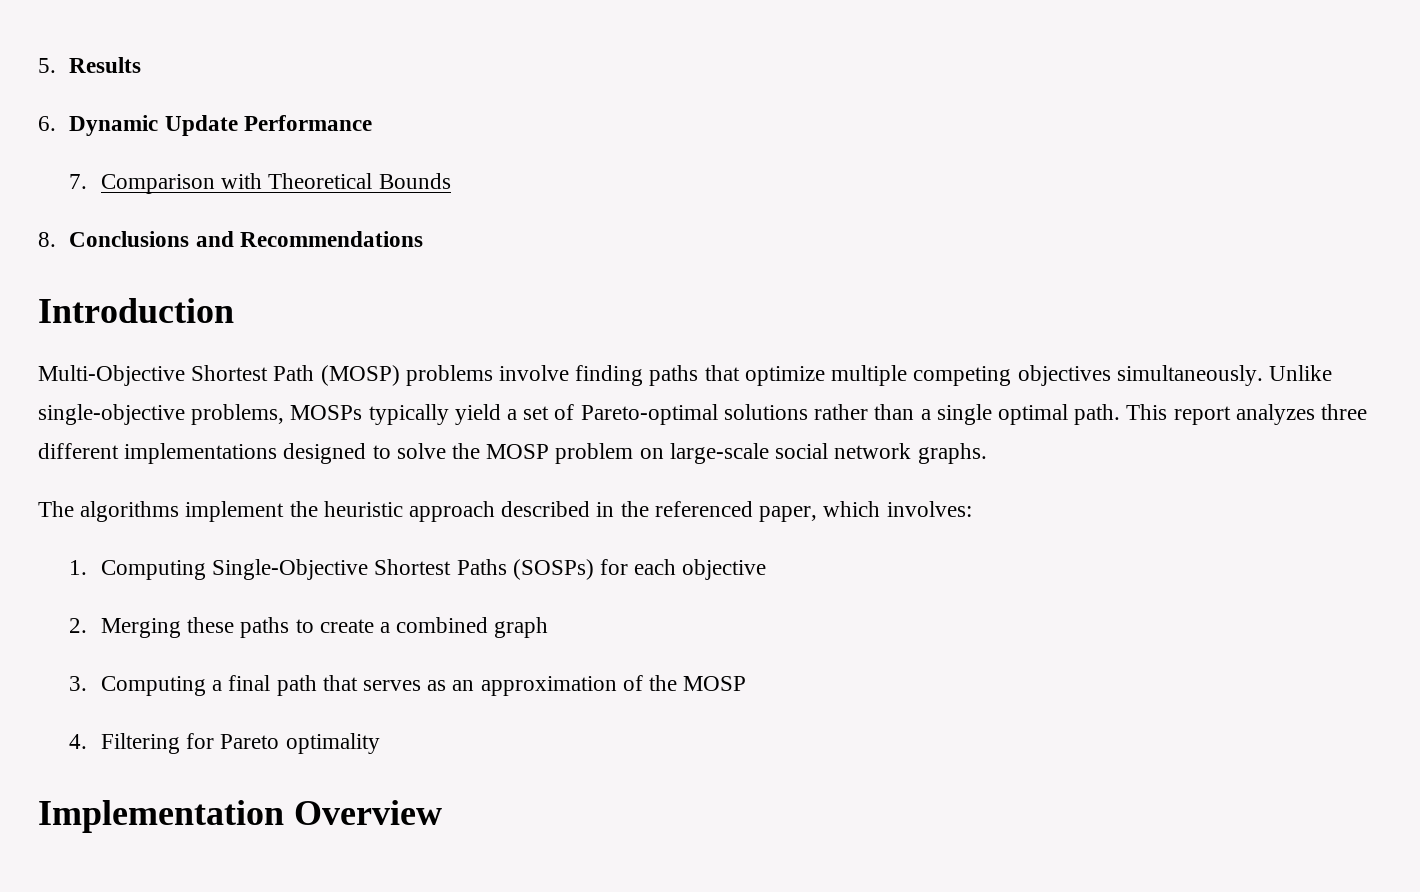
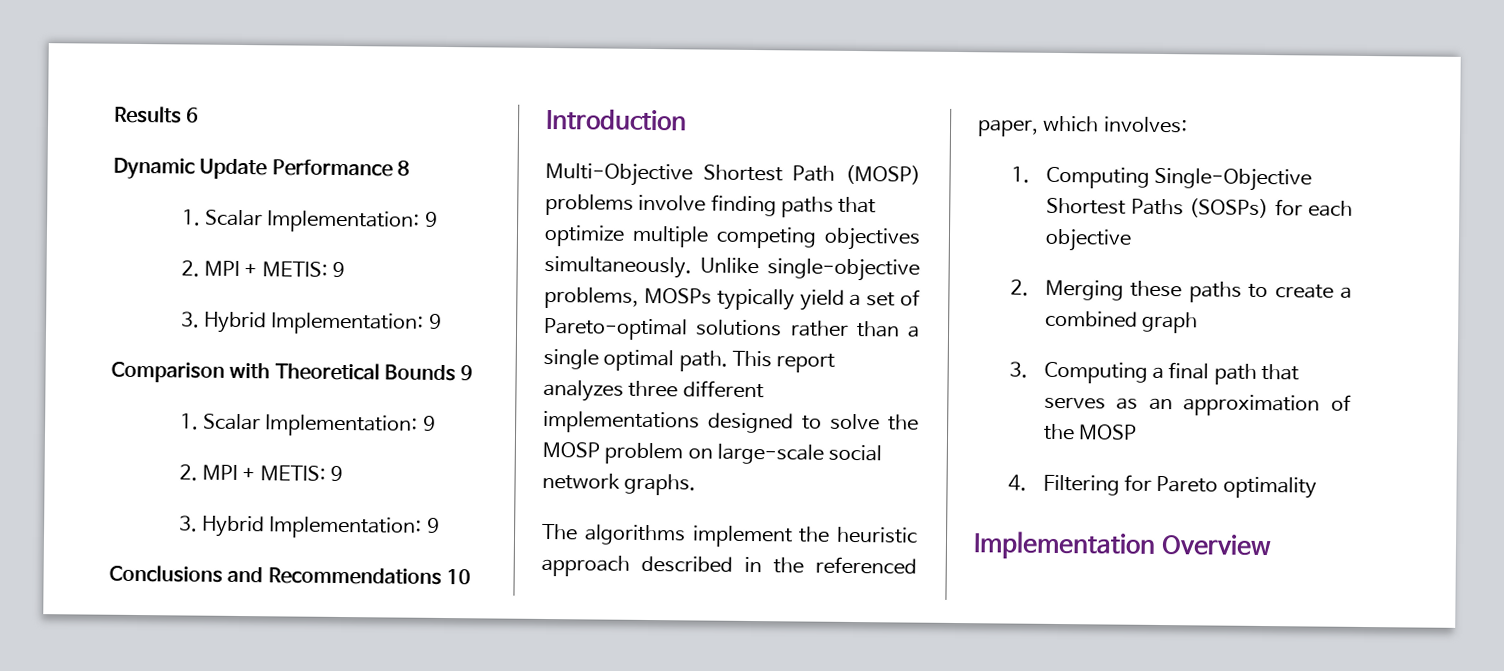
- 5. Results
- 6. Dynamic Update Performance
- 7. Comparison with Theoretical Bounds
- 8. Conclusions and Recommendations
+ Results 6
+ Dynamic Update Performance 8
+ 1. Scalar Implementation: 9
+ 2. MPI + METIS: 9
+ 3. Hybrid Implementation: 9
+ Comparison with Theoretical Bounds 9
+ 1. Scalar Implementation: 9
+ 2. MPI + METIS: 9
+ 3. Hybrid Implementation: 9
+ Conclusions and Recommendations 10

